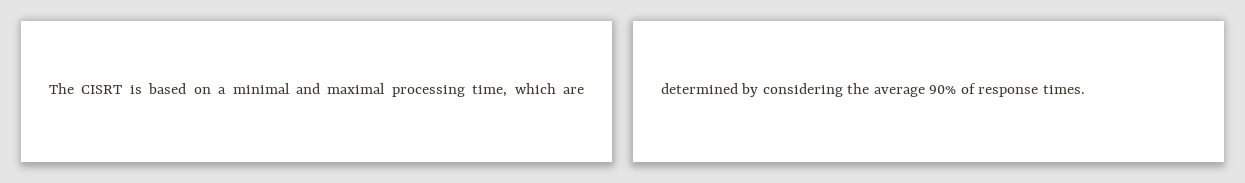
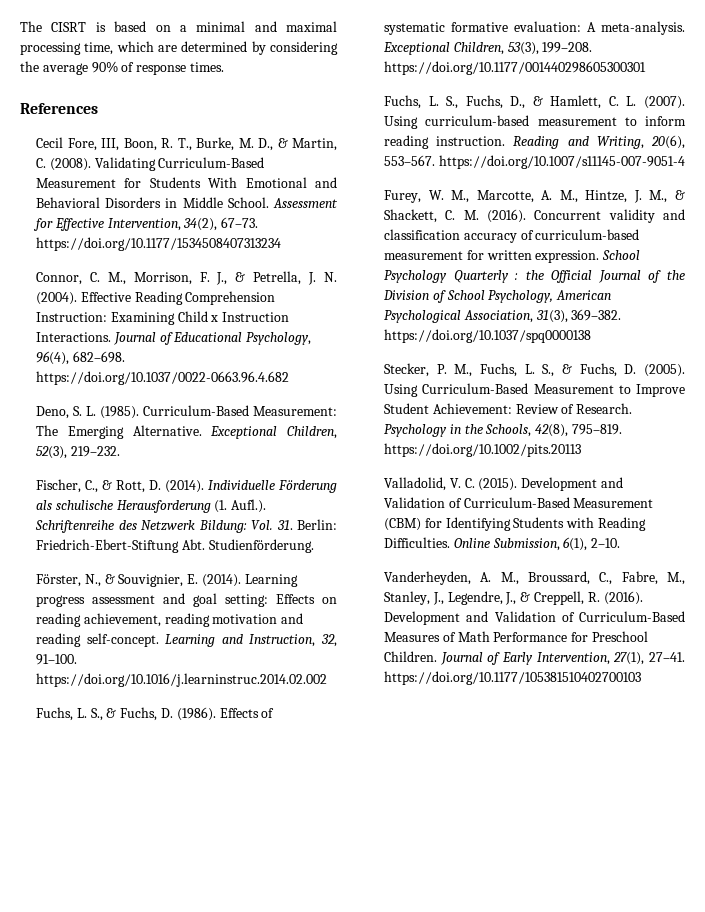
+ References
+ Cecil Fore, III, Boon, R. T., Burke, M. D., & Martin, C. (2008). Validating Curriculum-Based Measurement for Students With Emotional and Behavioral Disorders in Middle School. Assessment for Effective Intervention, 34(2), 67–73. https://doi.org/10.1177/1534508407313234
+ Connor, C. M., Morrison, F. J., & Petrella, J. N. (2004). Effective Reading Comprehension Instruction: Examining Child x Instruction Interactions. Journal of Educational Psychology, 96(4), 682–698. https://doi.org/10.1037/0022-0663.96.4.682
+ Deno, S. L. (1985). Curriculum-Based Measurement: The Emerging Alternative. Exceptional Children, 52(3), 219–232.
+ Fischer, C., & Rott, D. (2014). Individuelle Förderung als schulische Herausforderung (1. Aufl.). Schriftenreihe des Netzwerk Bildung: Vol. 31. Berlin: Friedrich-Ebert-Stiftung Abt. Studienförderung.
+ Förster, N., & Souvignier, E. (2014). Learning progress assessment and goal setting: Effects on reading achievement, reading motivation and reading self-concept. Learning and Instruction, 32, 91–100. https://doi.org/10.1016/j.learninstruc.2014.02.002
+ Fuchs, L. S., & Fuchs, D. (1986). Effects of systematic formative evaluation: A meta-analysis. Exceptional Children, 53(3), 199–208. https://doi.org/10.1177/001440298605300301
+ Fuchs, L. S., Fuchs, D., & Hamlett, C. L. (2007). Using curriculum-based measurement to inform reading instruction. Reading and Writing, 20(6), 553–567. https://doi.org/10.1007/s11145-007-9051-4
+ Furey, W. M., Marcotte, A. M., Hintze, J. M., & Shackett, C. M. (2016). Concurrent validity and classification accuracy of curriculum-based measurement for written expression. School Psychology Quarterly : the Official Journal of the Division of School Psychology, American Psychological Association, 31(3), 369–382. https://doi.org/10.1037/spq0000138
+ Stecker, P. M., Fuchs, L. S., & Fuchs, D. (2005). Using Curriculum-Based Measurement to Improve Student Achievement: Review of Research. Psychology in the Schools, 42(8), 795–819. https://doi.org/10.1002/pits.20113
+ Valladolid, V. C. (2015). Development and Validation of Curriculum-Based Measurement (CBM) for Identifying Students with Reading Difficulties. Online Submission, 6(1), 2–10.
+ Vanderheyden, A. M., Broussard, C., Fabre, M., Stanley, J., Legendre, J., & Creppell, R. (2016). Development and Validation of Curriculum-Based Measures of Math Performance for Preschool Children. Journal of Early Intervention, 27(1), 27–41. https://doi.org/10.1177/105381510402700103

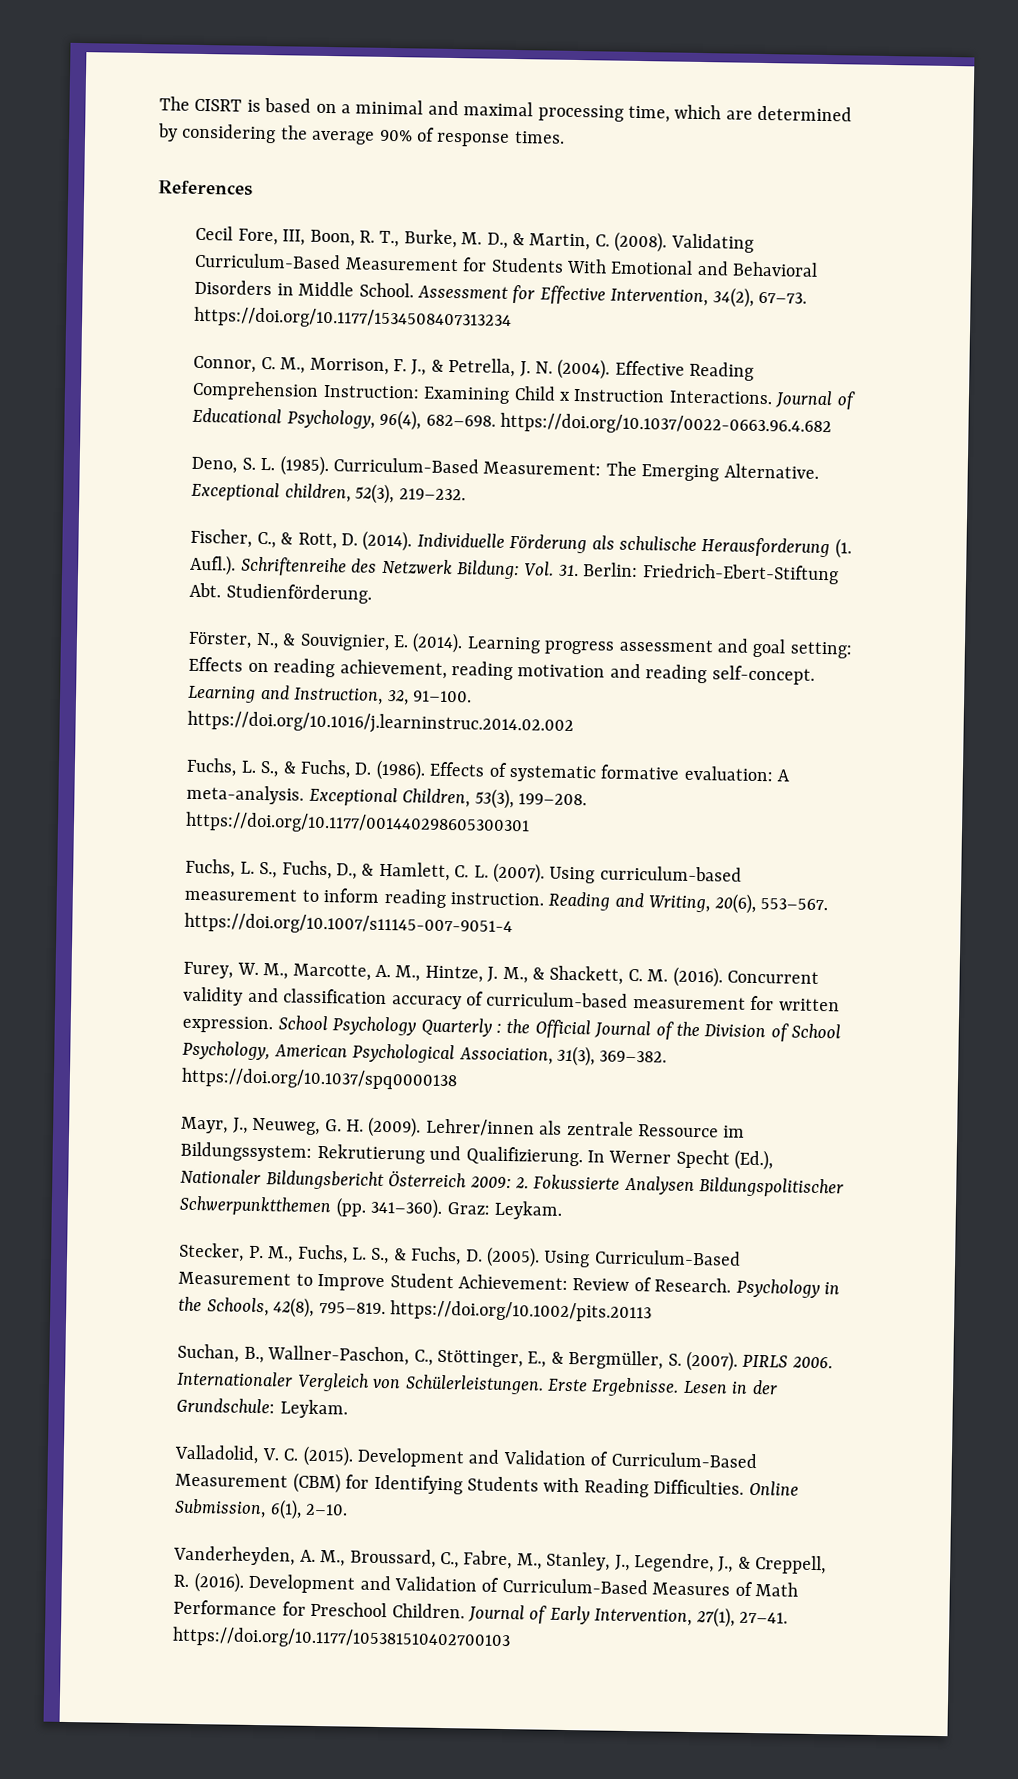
- Exceptional Children, 52(3), 219–232.
+ Exceptional children, 52(3), 219–232.
+ Mayr, J., Neuweg, G. H. (2009). Lehrer/innen als zentrale Ressource im Bildungssystem: Rekrutierung und Qualifizierung. In Werner Specht (Ed.), Nationaler Bildungsbericht Österreich 2009: 2. Fokussierte Analysen Bildungspolitischer Schwerpunktthemen (pp. 341–360). Graz: Leykam.
+ Suchan, B., Wallner-Paschon, C., Stöttinger, E., & Bergmüller, S. (2007). PIRLS 2006. Internationaler Vergleich von Schülerleistungen. Erste Ergebnisse. Lesen in der Grundschule: Leykam.

